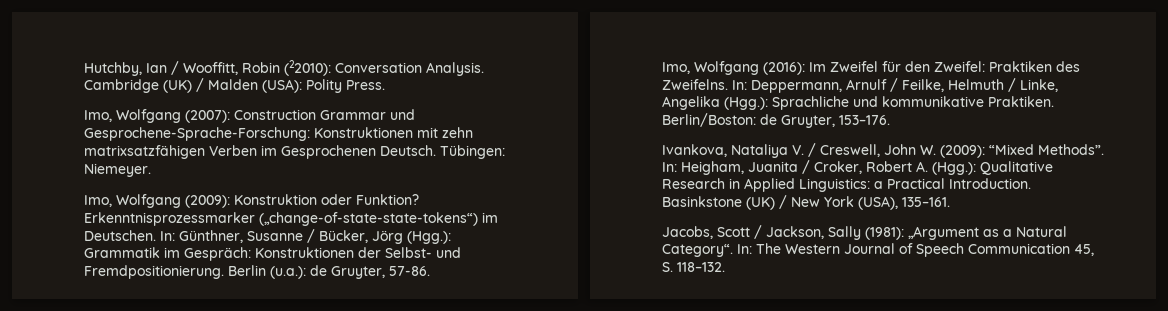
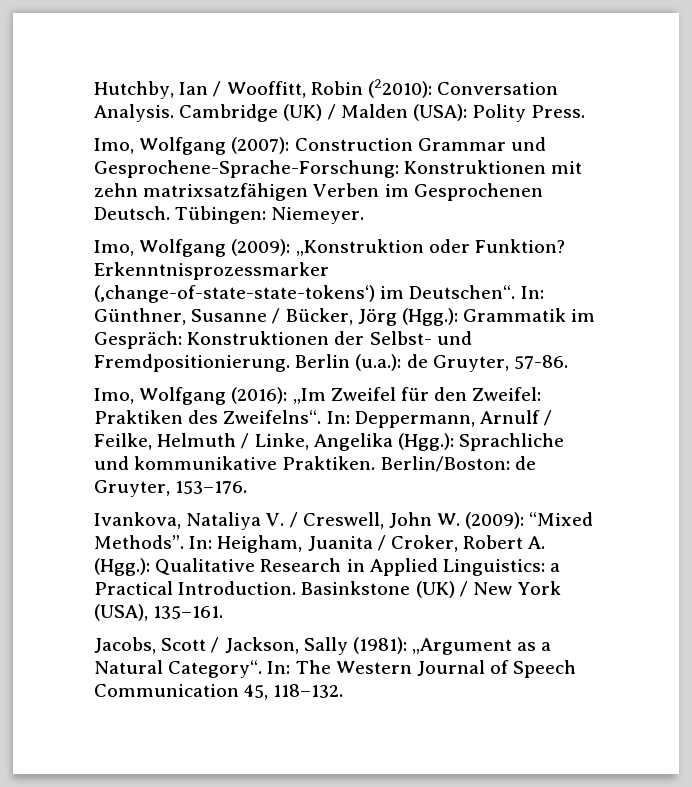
- Imo, Wolfgang (2009): Konstruktion oder Funktion?
+ Imo, Wolfgang (2009): „Konstruktion oder Funktion?
- Erkenntnisprozessmarker („change-of-state-state-tokens“) im Deutschen.
+ Erkenntnisprozessmarker (‚change-of-state-state-tokens‘) im Deutschen“.
- Imo, Wolfgang (2016): Im Zweifel für den Zweifel: Praktiken des Zweifelns.
+ Imo, Wolfgang (2016): „Im Zweifel für den Zweifel: Praktiken des Zweifelns“.
- In: The Western Journal of Speech Communication 45, S. 118–132.
+ In: The Western Journal of Speech Communication 45, 118–132.

